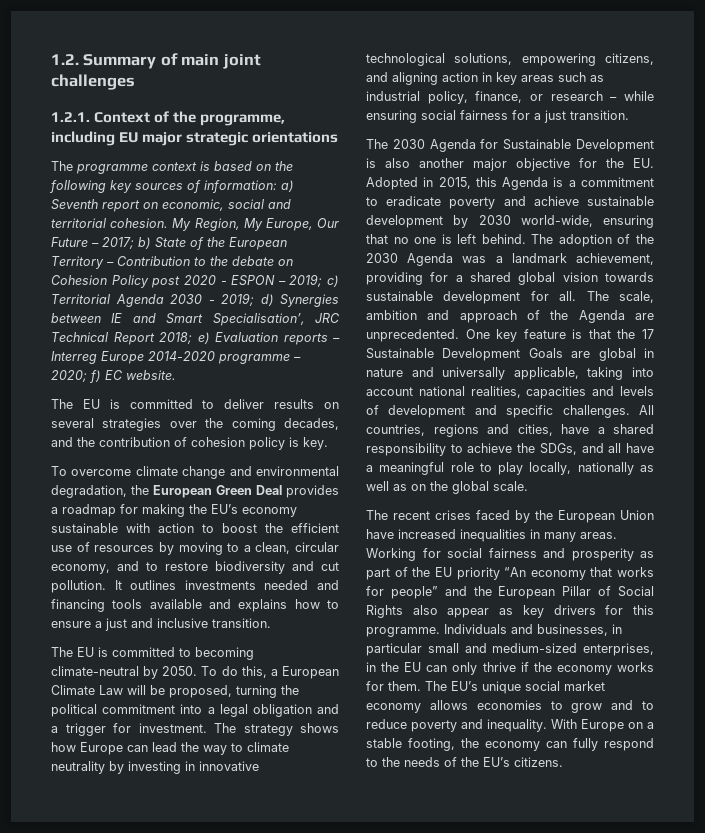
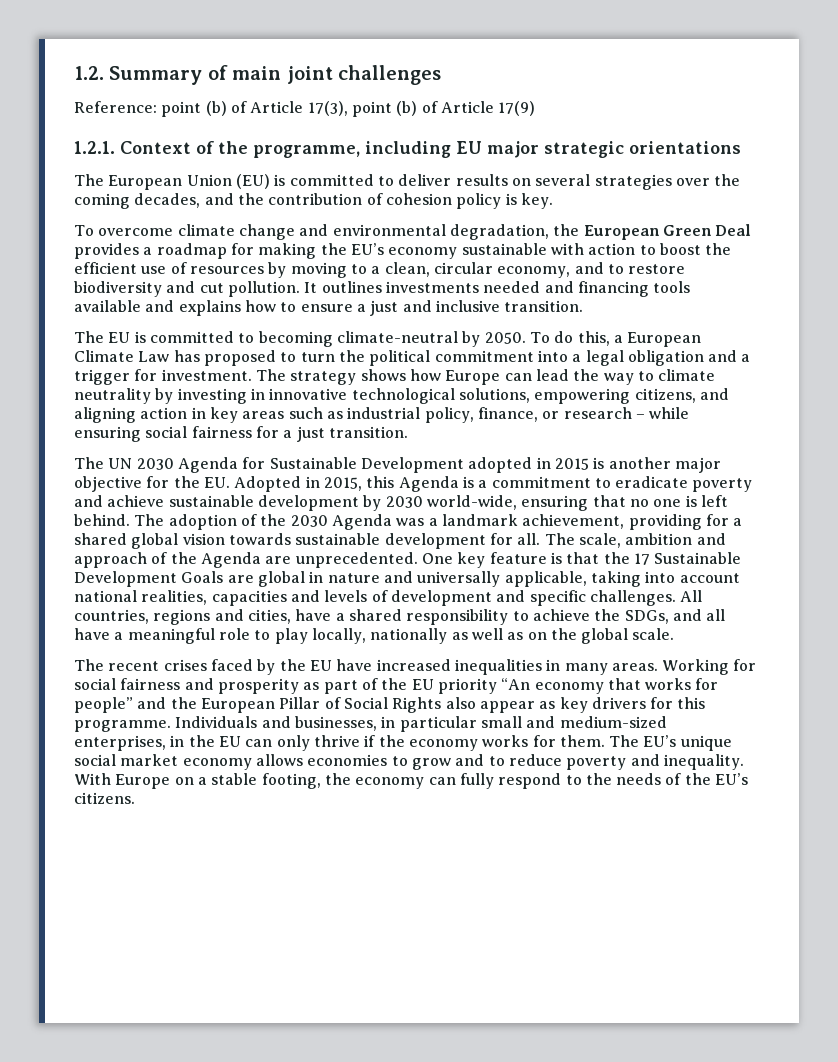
+ Reference: point (b) of Article 17(3), point (b) of Article 17(9)
- The programme context is based on the following key sources of information: a) Seventh report on economic, social and territorial cohesion. My Region, My Europe, Our Future – 2017; b) State of the European Territory – Contribution to the debate on Cohesion Policy post 2020 - ESPON – 2019; c) Territorial Agenda 2030 - 2019; d) Synergies between IE and Smart Specialisation’, JRC Technical Report 2018; e) Evaluation reports – Interreg Europe 2014-2020 programme – 2020; f) EC website.
- The EU is committed to deliver results on several strategies over the coming decades, and the contribution of cohesion policy is key.
+ The European Union (EU) is committed to deliver results on several strategies over the coming decades, and the contribution of cohesion policy is key.
- To do this, a European Climate Law will be proposed, turning the political commitment into a legal obligation and a trigger for investment.
+ To do this, a European Climate Law has proposed to turn the political commitment into a legal obligation and a trigger for investment.
- The 2030 Agenda for Sustainable Development is also another major objective for the EU. Adopted in 2015, this Agenda is a commitment to eradicate poverty and achieve sustainable development by 2030 world-wide, ensuring that no one is left behind.
+ The UN 2030 Agenda for Sustainable Development adopted in 2015 is another major objective for the EU. Adopted in 2015, this Agenda is a commitment to eradicate poverty and achieve sustainable development by 2030 world-wide, ensuring that no one is left behind.
- The recent crises faced by the European Union have increased inequalities in many areas.
+ The recent crises faced by the EU have increased inequalities in many areas.

